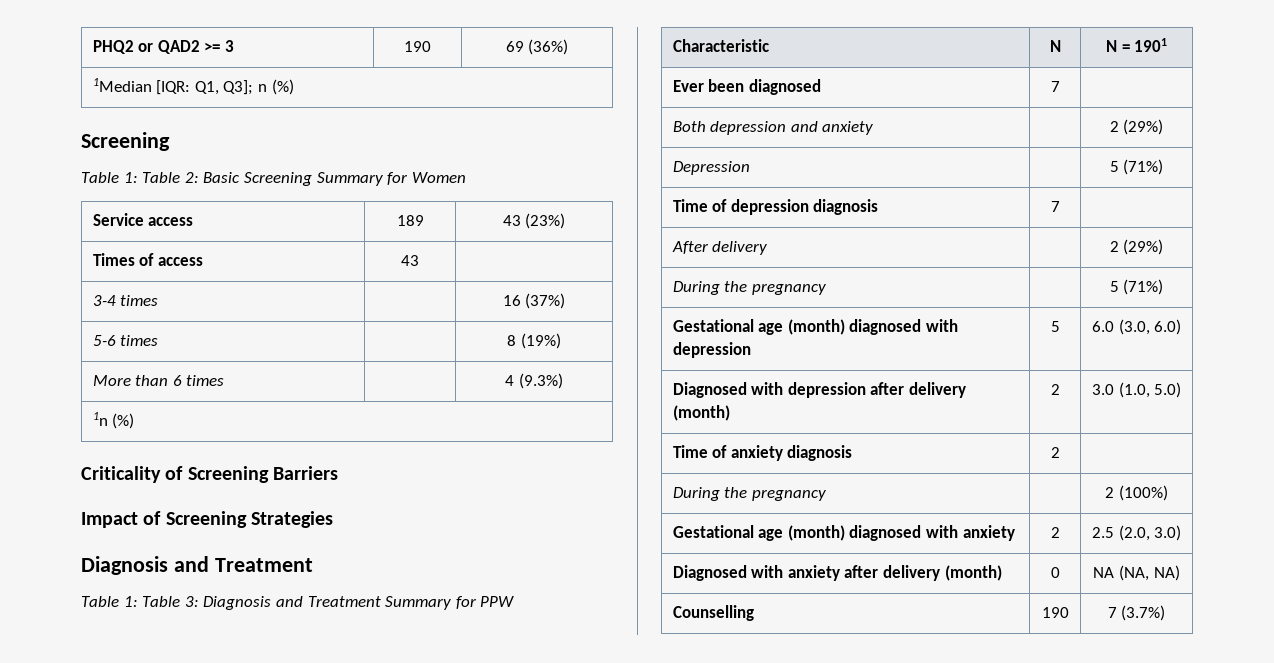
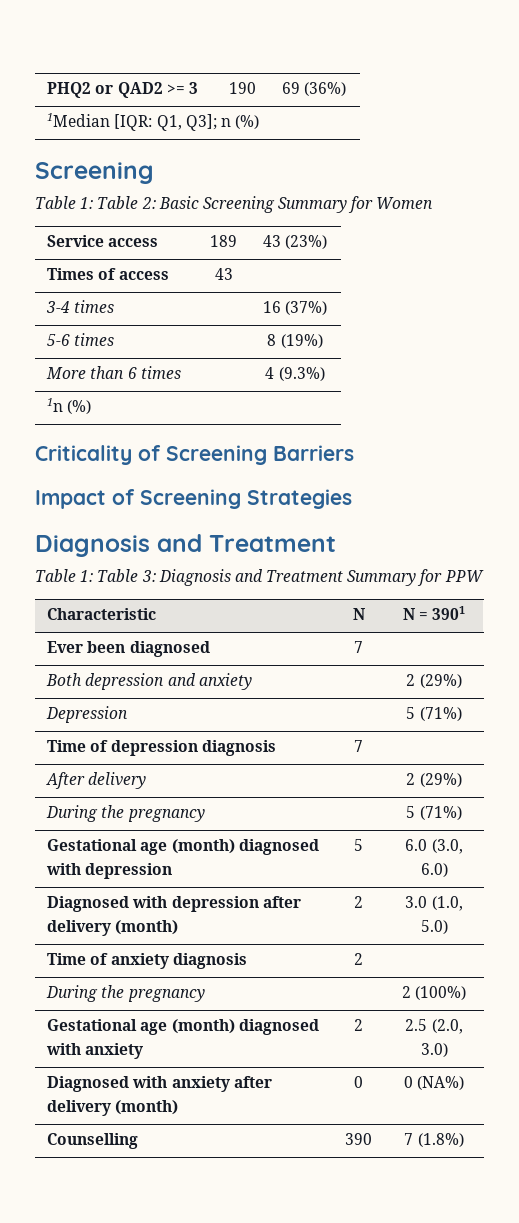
- Characteristic | N | N = 1901
+ Characteristic | N | N = 3901
- Diagnosed with anxiety after delivery (month) | 0 | NA (NA, NA)
+ Diagnosed with anxiety after delivery (month) | 0 | 0 (NA%)
- Counselling | 190 | 7 (3.7%)
+ Counselling | 390 | 7 (1.8%)

